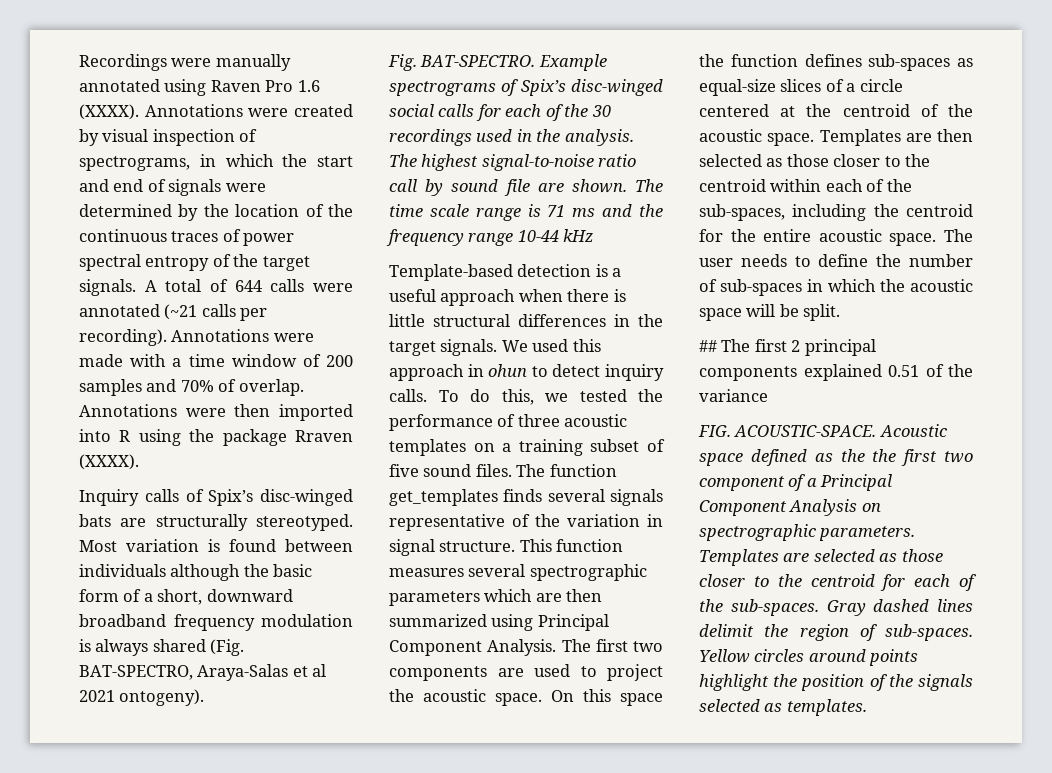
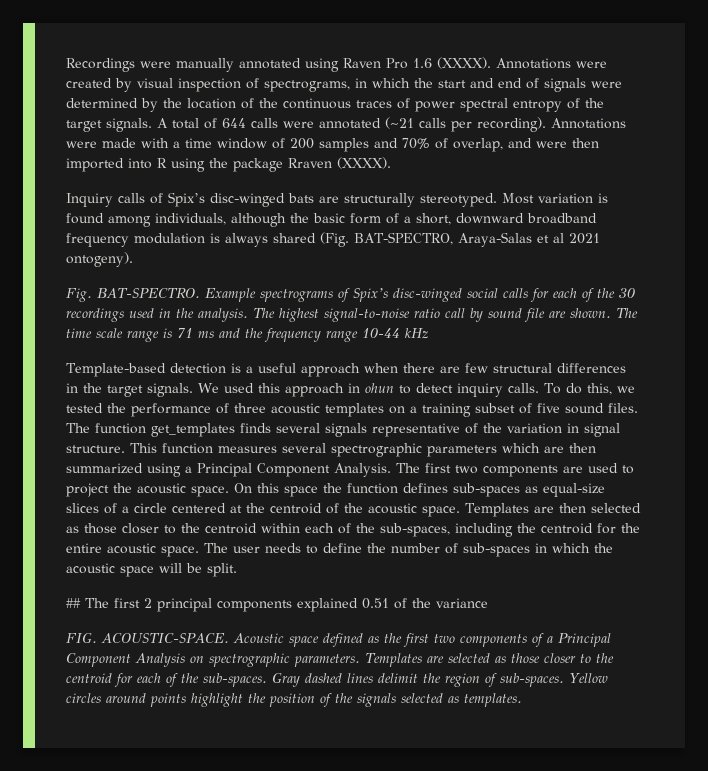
- Annotations were made with a time window of 200 samples and 70% of overlap. Annotations were then imported into R using the package Rraven (XXXX).
+ Annotations were made with a time window of 200 samples and 70% of overlap, and were then imported into R using the package Rraven (XXXX).
- Most variation is found between individuals although the basic form of a short, downward broadband frequency modulation is always shared (Fig. BAT-SPECTRO, Araya-Salas et al 2021 ontogeny).
+ Most variation is found among individuals, although the basic form of a short, downward broadband frequency modulation is always shared (Fig. BAT-SPECTRO, Araya-Salas et al 2021 ontogeny).
- Template-based detection is a useful approach when there is little structural differences in the target signals.
+ Template-based detection is a useful approach when there are few structural differences in the target signals.
- This function measures several spectrographic parameters which are then summarized using Principal Component Analysis.
+ This function measures several spectrographic parameters which are then summarized using a Principal Component Analysis.
- Acoustic space defined as the the first two component of a Principal Component Analysis on spectrographic parameters.
+ Acoustic space defined as the first two components of a Principal Component Analysis on spectrographic parameters.

